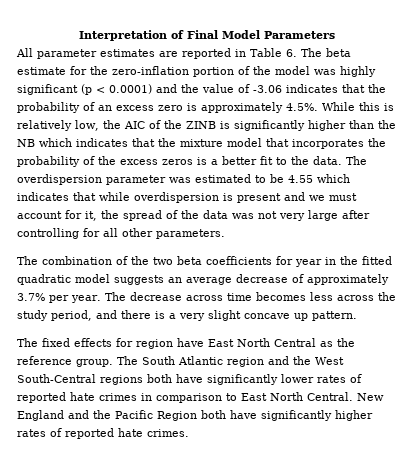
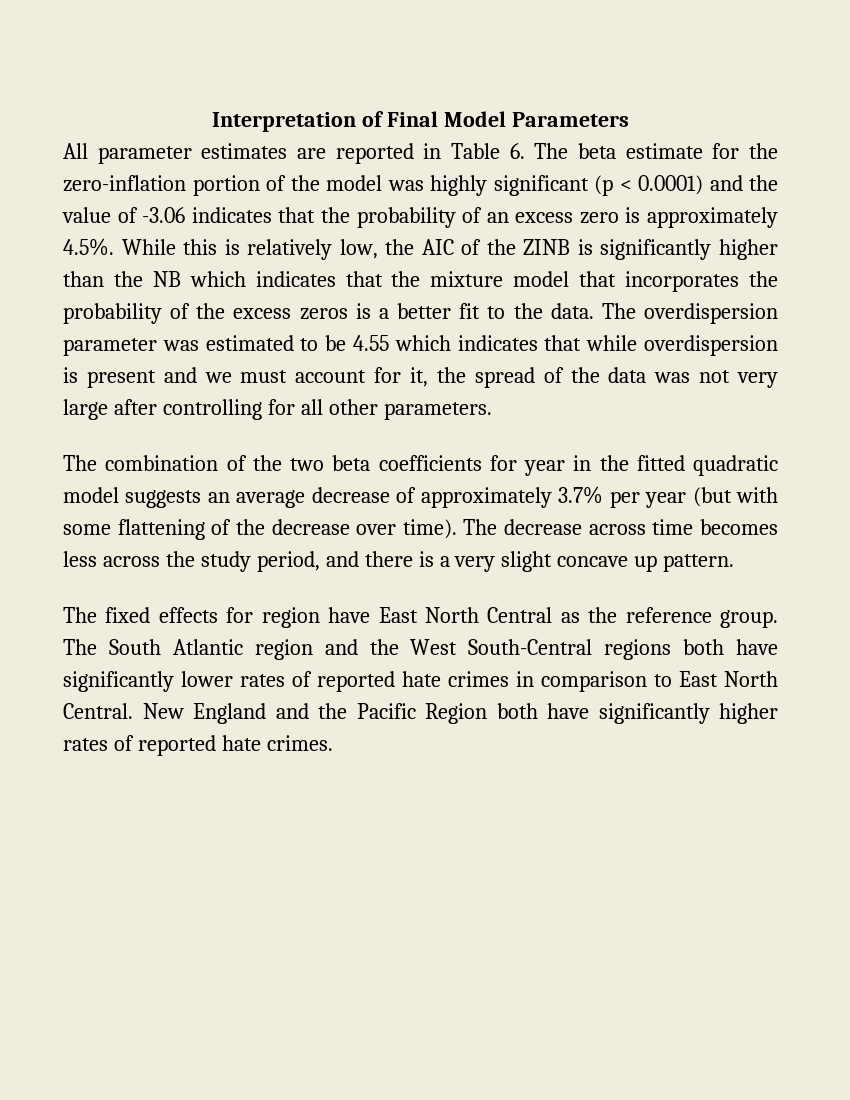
- The combination of the two beta coefficients for year in the fitted quadratic model suggests an average decrease of approximately 3.7% per year.
+ The combination of the two beta coefficients for year in the fitted quadratic model suggests an average decrease of approximately 3.7% per year (but with some flattening of the decrease over time).

